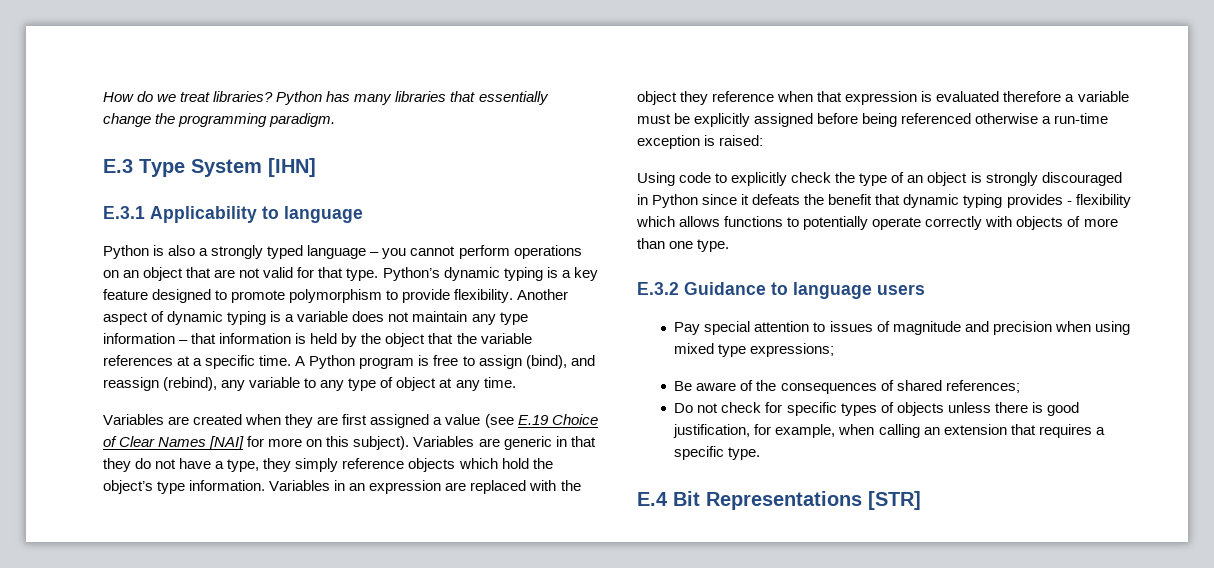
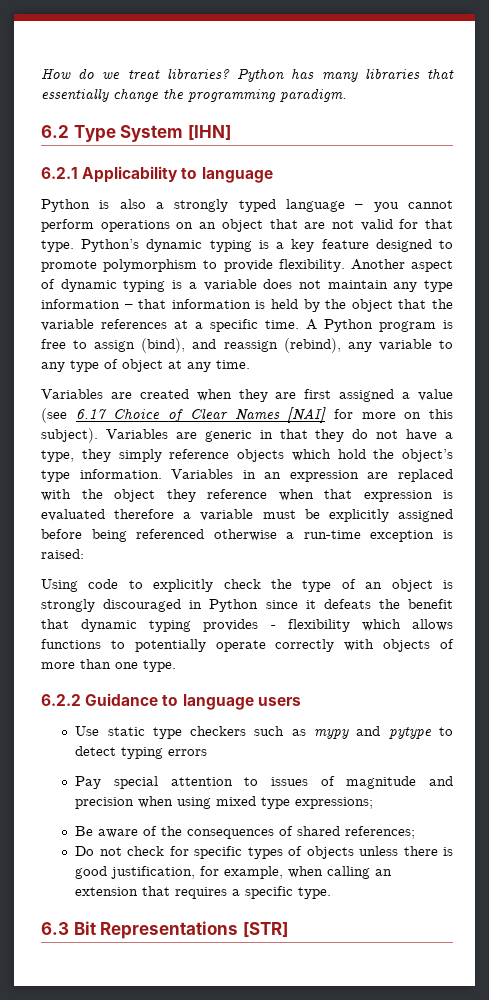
- E.3 Type System [IHN]
+ 6.2 Type System [IHN]
- E.3.1 Applicability to language
+ 6.2.1 Applicability to language
- Variables are created when they are first assigned a value (see E.19 Choice of Clear Names [NAI] for more on this subject).
+ Variables are created when they are first assigned a value (see 6.17 Choice of Clear Names [NAI] for more on this subject).
- E.3.2 Guidance to language users
+ 6.2.2 Guidance to language users
+ Use static type checkers such as mypy and pytype to detect typing errors
- E.4 Bit Representations [STR]
+ 6.3 Bit Representations [STR]

